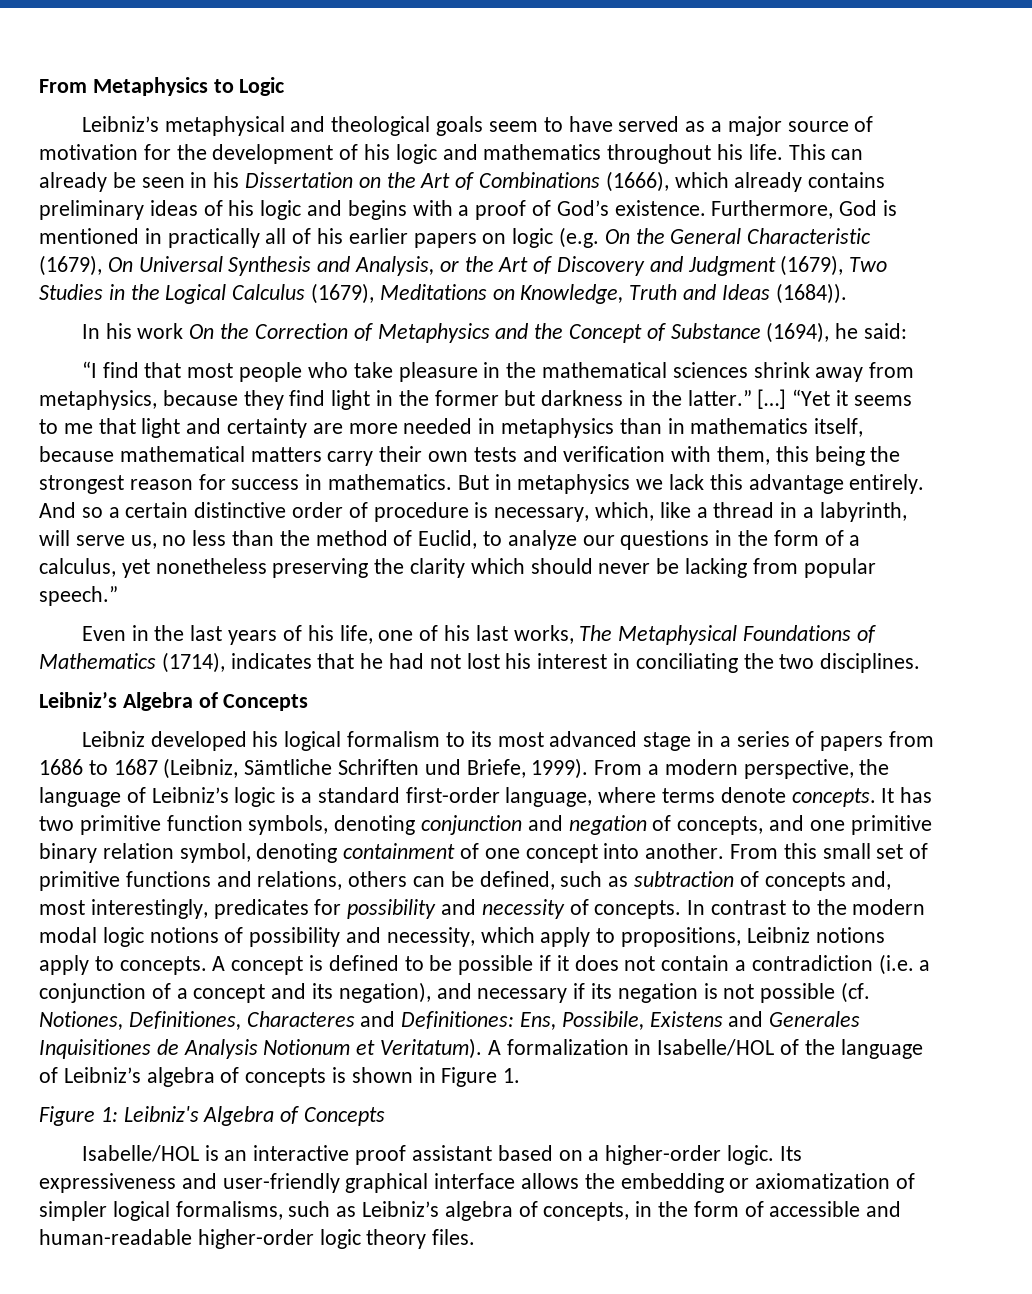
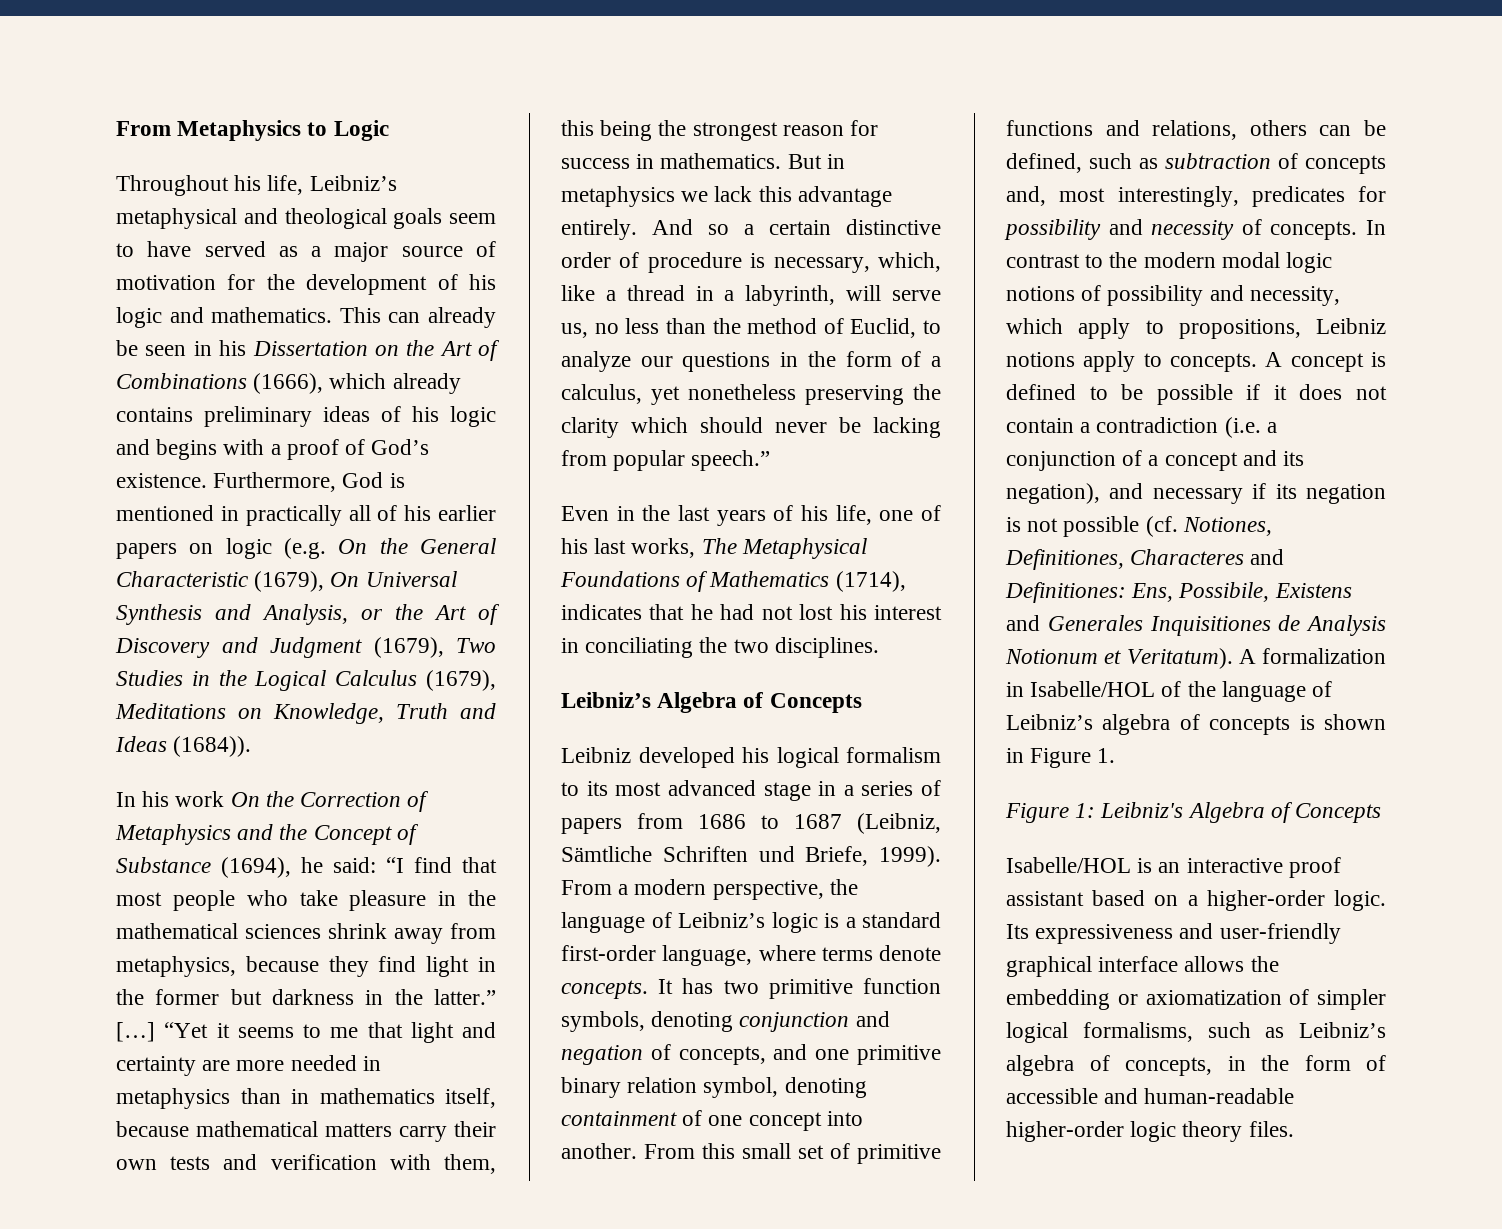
- Leibniz’s metaphysical and theological goals seem to have served as a major source of motivation for the development of his logic and mathematics throughout his life.
+ Throughout his life, Leibniz’s metaphysical and theological goals seem to have served as a major source of motivation for the development of his logic and mathematics.
- In his work On the Correction of Metaphysics and the Concept of Substance (1694), he said:
- “I find that most people who take pleasure in the mathematical sciences shrink away from metaphysics, because they find light in the former but darkness in the latter.”
+ In his work On the Correction of Metaphysics and the Concept of Substance (1694), he said: “I find that most people who take pleasure in the mathematical sciences shrink away from metaphysics, because they find light in the former but darkness in the latter.”

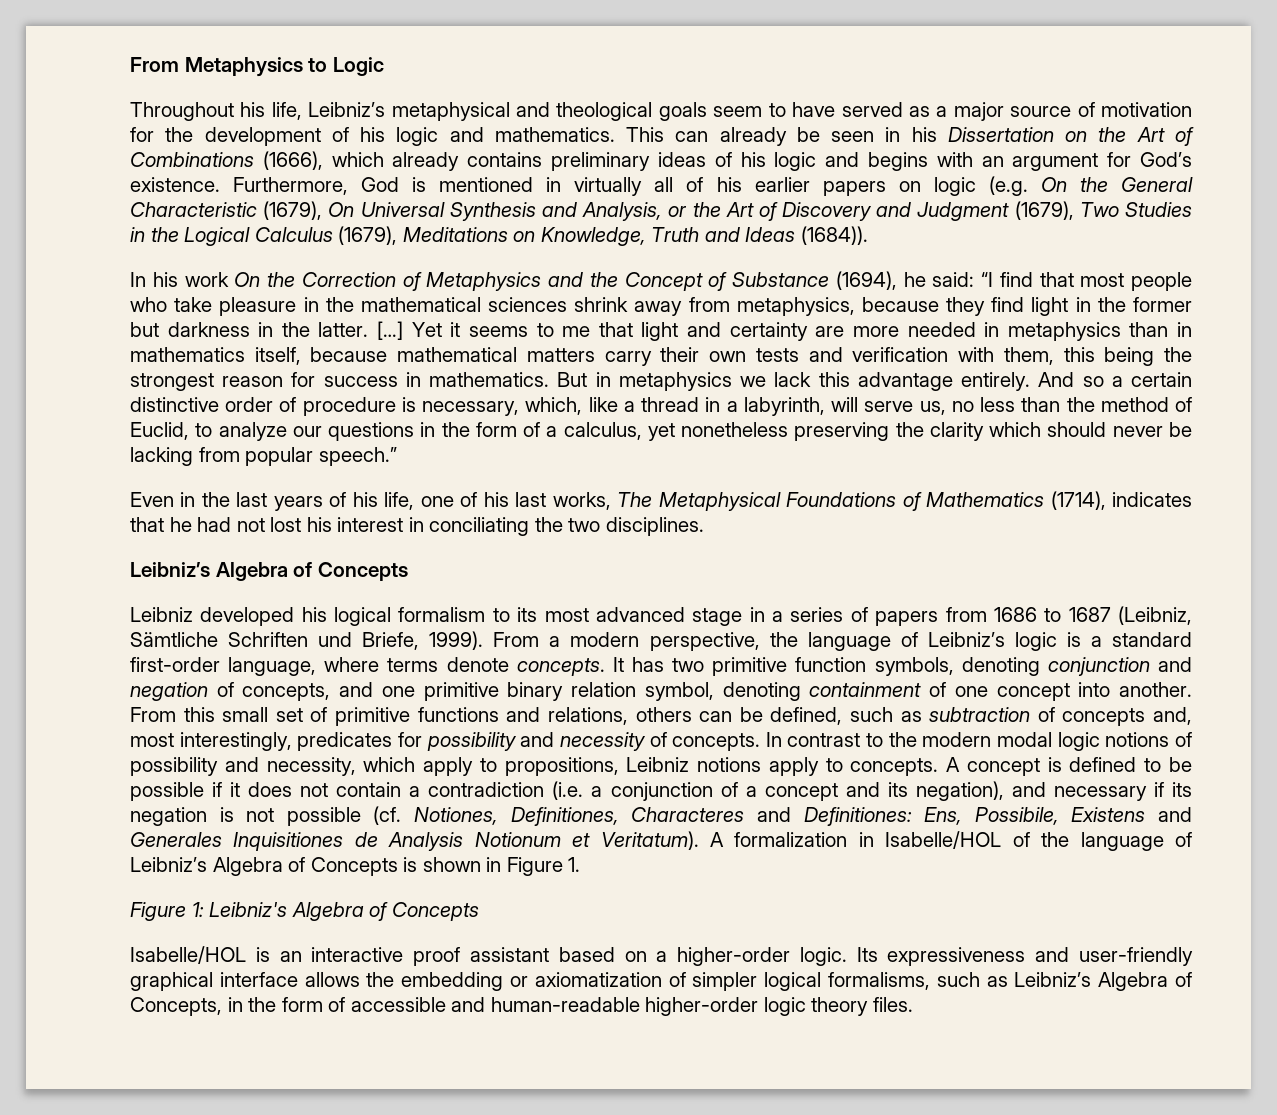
- This can already be seen in his Dissertation on the Art of Combinations (1666), which already contains preliminary ideas of his logic and begins with a proof of God’s existence.
+ This can already be seen in his Dissertation on the Art of Combinations (1666), which already contains preliminary ideas of his logic and begins with an argument for God’s existence.
- Furthermore, God is mentioned in practically all of his earlier papers on logic (e.g. On the General Characteristic (1679), On Universal Synthesis and Analysis, or the Art of Discovery and Judgment (1679), Two Studies in the Logical Calculus (1679), Meditations on Knowledge, Truth and Ideas (1684)).
+ Furthermore, God is mentioned in virtually all of his earlier papers on logic (e.g. On the General Characteristic (1679), On Universal Synthesis and Analysis, or the Art of Discovery and Judgment (1679), Two Studies in the Logical Calculus (1679), Meditations on Knowledge, Truth and Ideas (1684)).
- “I find that most people who take pleasure in the mathematical sciences shrink away from metaphysics, because they find light in the former but darkness in the latter.” […] “Yet it seems to me that light and certainty are more needed in metaphysics than in mathematics itself, because mathematical matters carry their own tests and verification with them, this being the strongest reason for success in mathematics.
+ “I find that most people who take pleasure in the mathematical sciences shrink away from metaphysics, because they find light in the former but darkness in the latter. […] Yet it seems to me that light and certainty are more needed in metaphysics than in mathematics itself, because mathematical matters carry their own tests and verification with them, this being the strongest reason for success in mathematics.
- A formalization in Isabelle/HOL of the language of Leibniz’s algebra of concepts is shown in Figure 1.
+ A formalization in Isabelle/HOL of the language of Leibniz’s Algebra of Concepts is shown in Figure 1.
- Its expressiveness and user-friendly graphical interface allows the embedding or axiomatization of simpler logical formalisms, such as Leibniz’s algebra of concepts, in the form of accessible and human-readable higher-order logic theory files.
+ Its expressiveness and user-friendly graphical interface allows the embedding or axiomatization of simpler logical formalisms, such as Leibniz’s Algebra of Concepts, in the form of accessible and human-readable higher-order logic theory files.

